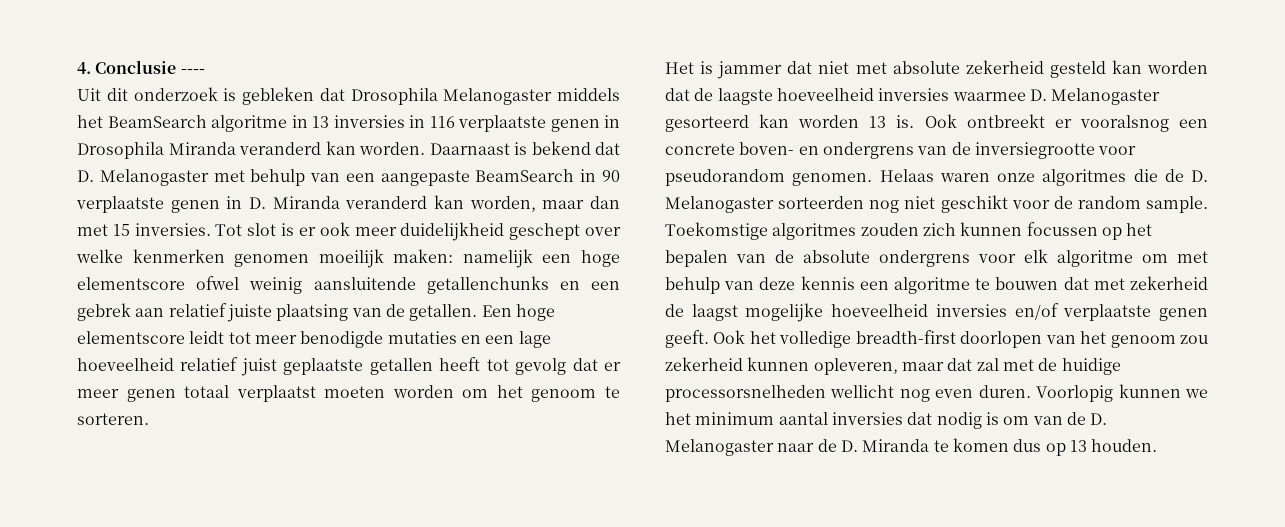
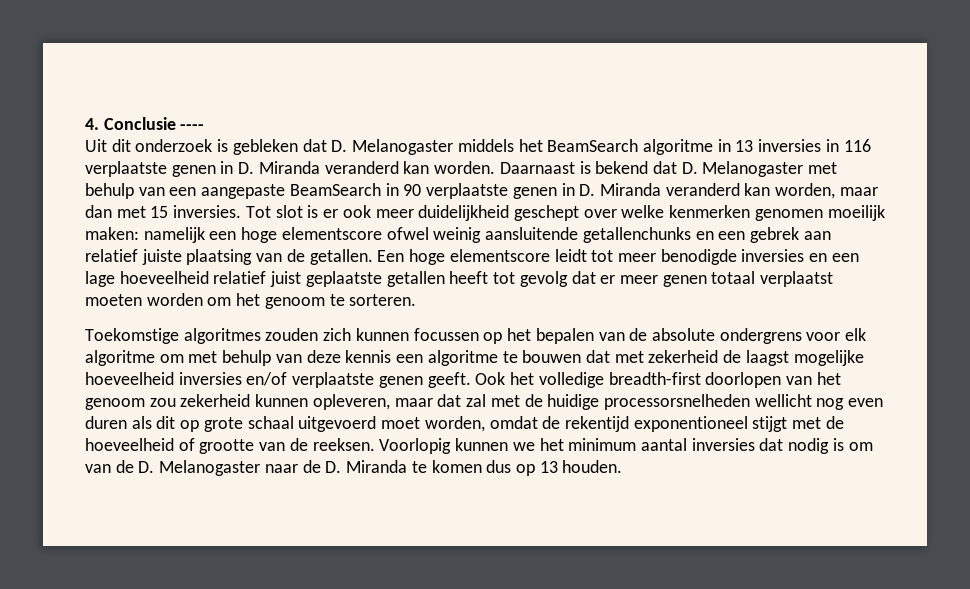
- Uit dit onderzoek is gebleken dat Drosophila Melanogaster middels het BeamSearch algoritme in 13 inversies in 116 verplaatste genen in Drosophila Miranda veranderd kan worden.
+ Uit dit onderzoek is gebleken dat D. Melanogaster middels het BeamSearch algoritme in 13 inversies in 116 verplaatste genen in D. Miranda veranderd kan worden.
- Een hoge elementscore leidt tot meer benodigde mutaties en een lage hoeveelheid relatief juist geplaatste getallen heeft tot gevolg dat er meer genen totaal verplaatst moeten worden om het genoom te sorteren.
+ Een hoge elementscore leidt tot meer benodigde inversies en een lage hoeveelheid relatief juist geplaatste getallen heeft tot gevolg dat er meer genen totaal verplaatst moeten worden om het genoom te sorteren.
- Het is jammer dat niet met absolute zekerheid gesteld kan worden dat de laagste hoeveelheid inversies waarmee D. Melanogaster gesorteerd kan worden 13 is. Ook ontbreekt er vooralsnog een concrete boven- en ondergrens van de inversiegrootte voor pseudorandom genomen. Helaas waren onze algoritmes die de D. Melanogaster sorteerden nog niet geschikt voor de random sample.
- Ook het volledige breadth-first doorlopen van het genoom zou zekerheid kunnen opleveren, maar dat zal met de huidige processorsnelheden wellicht nog even duren.
+ Ook het volledige breadth-first doorlopen van het genoom zou zekerheid kunnen opleveren, maar dat zal met de huidige processorsnelheden wellicht nog even duren als dit op grote schaal uitgevoerd moet worden, omdat de rekentijd exponentioneel stijgt met de hoeveelheid of grootte van de reeksen.

